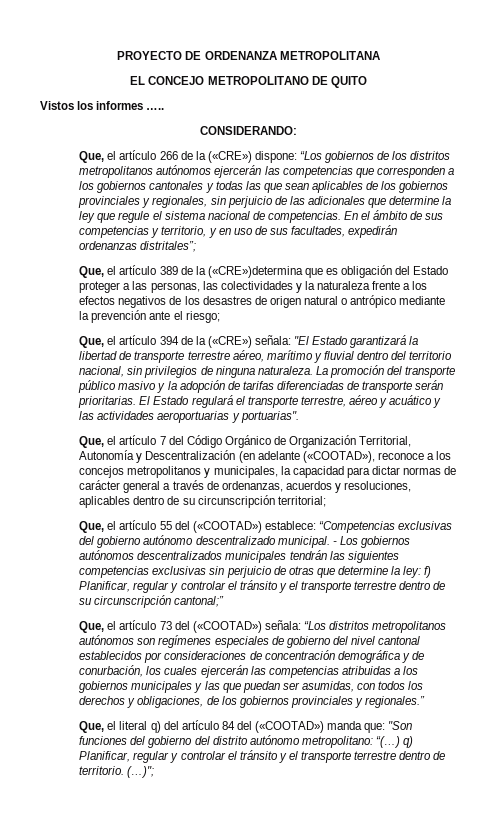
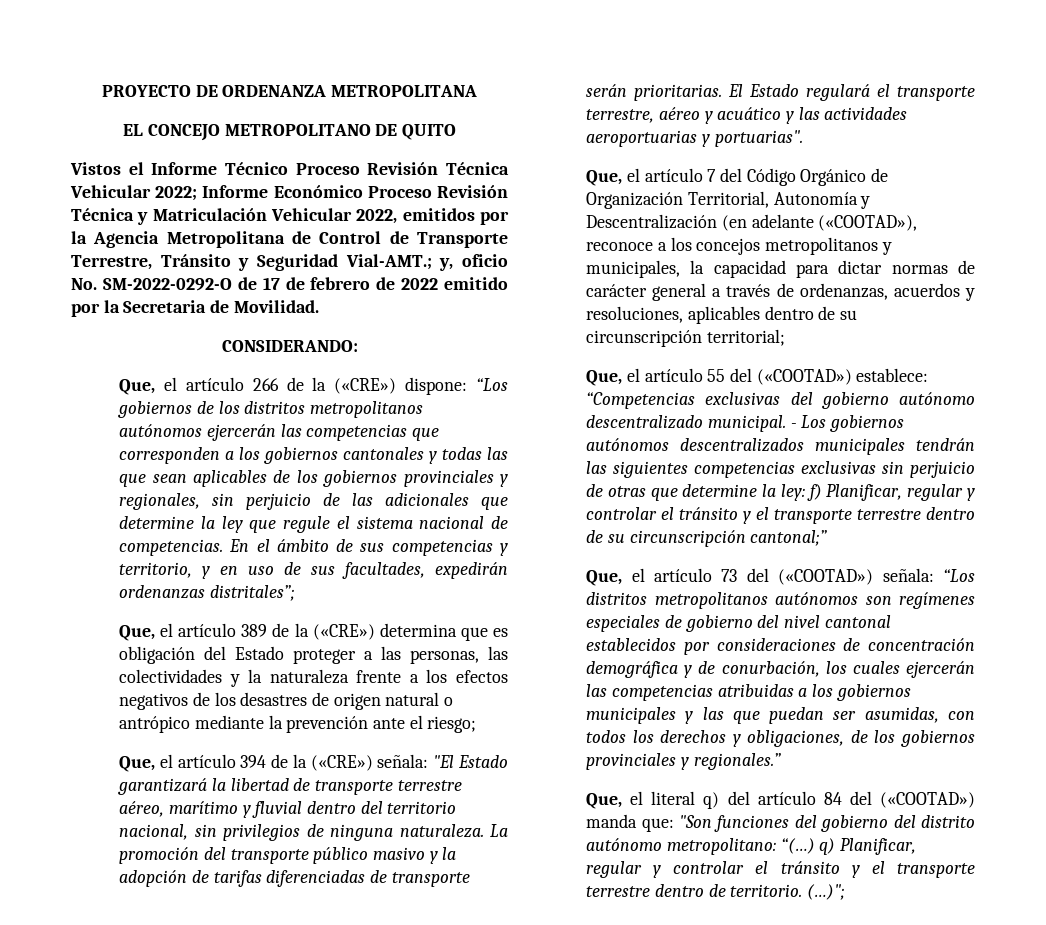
- Vistos los informes …..
+ Vistos el Informe Técnico Proceso Revisión Técnica Vehicular 2022; Informe Económico Proceso Revisión Técnica y Matriculación Vehicular 2022, emitidos por la Agencia Metropolitana de Control de Transporte Terrestre, Tránsito y Seguridad Vial-AMT.; y, oficio No. SM-2022-0292-O de 17 de febrero de 2022 emitido por la Secretaria de Movilidad.
- Que, el artículo 389 de la («CRE»)determina que es obligación del Estado proteger a las personas, las colectividades y la naturaleza frente a los efectos negativos de los desastres de origen natural o antrópico mediante la prevención ante el riesgo;
+ Que, el artículo 389 de la («CRE») determina que es obligación del Estado proteger a las personas, las colectividades y la naturaleza frente a los efectos negativos de los desastres de origen natural o antrópico mediante la prevención ante el riesgo;

